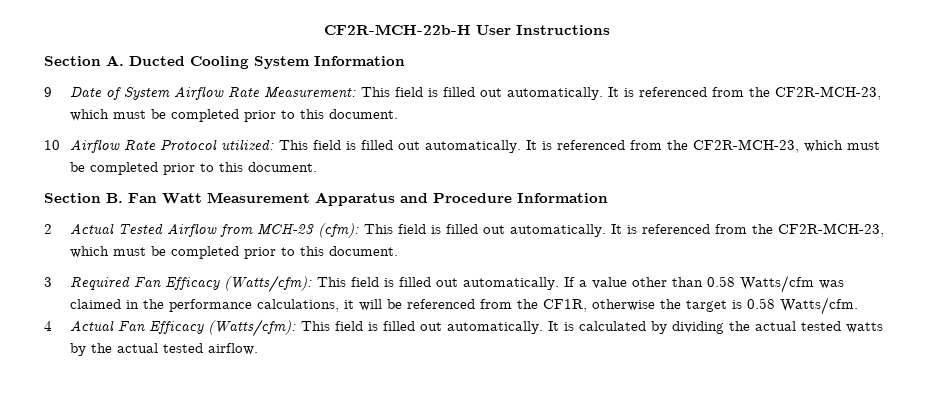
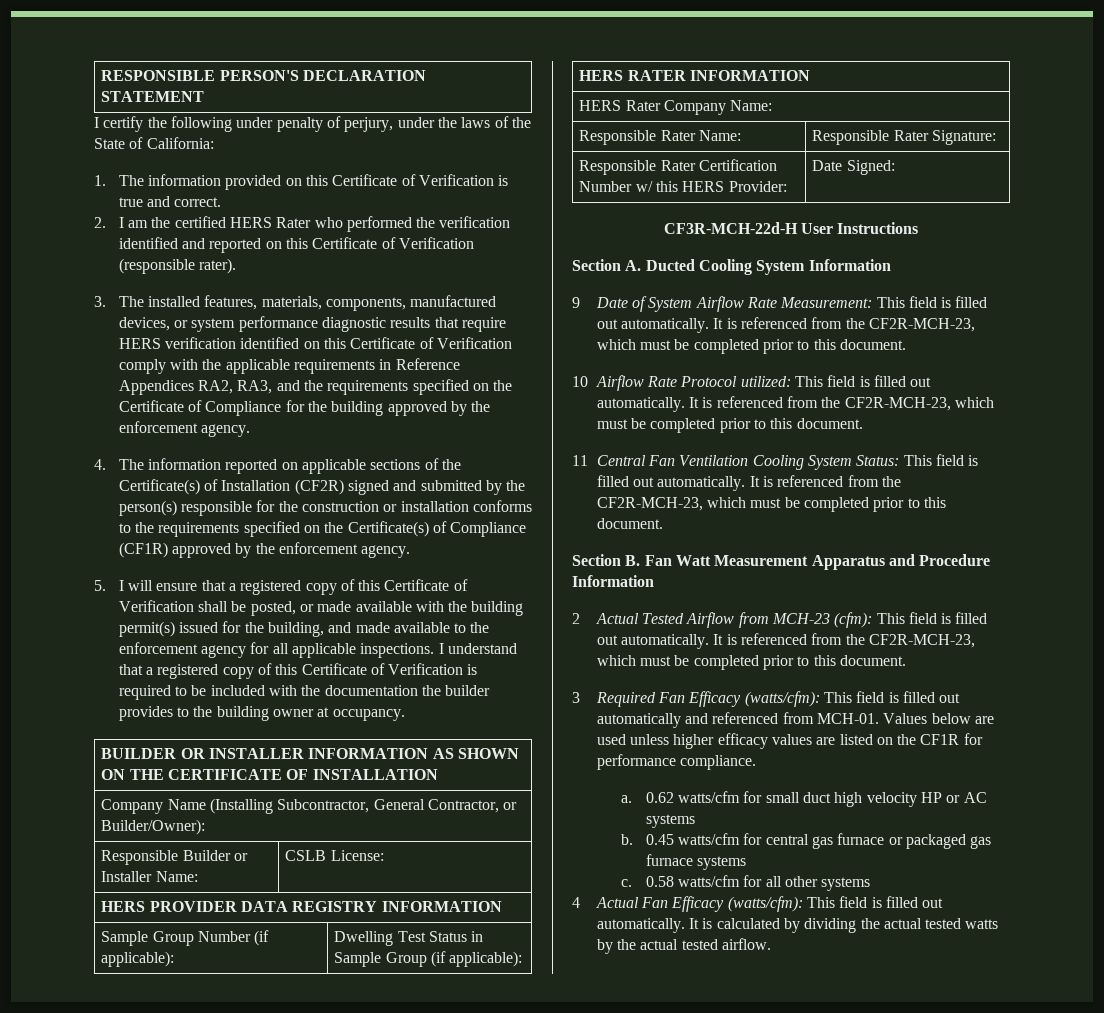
- CF2R-MCH-22b-H User Instructions
+ RESPONSIBLE PERSON'S DECLARATION STATEMENT
+ I certify the following under penalty of perjury, under the laws of the State of California:
+ 1. The information provided on this Certificate of Verification is true and correct.
+ 2. I am the certified HERS Rater who performed the verification identified and reported on this Certificate of Verification (responsible rater).
+ 3. The installed features, materials, components, manufactured devices, or system performance diagnostic results that require HERS verification identified on this Certificate of Verification comply with the applicable requirements in Reference Appendices RA2, RA3, and the requirements specified on the Certificate of Compliance for the building approved by the enforcement agency.
+ 4. The information reported on applicable sections of the Certificate(s) of Installation (CF2R) signed and submitted by the person(s) responsible for the construction or installation conforms to the requirements specified on the Certificate(s) of Compliance (CF1R) approved by the enforcement agency.
+ 5. I will ensure that a registered copy of this Certificate of Verification shall be posted, or made available with the building permit(s) issued for the building, and made available to the enforcement agency for all applicable inspections. I understand that a registered copy of this Certificate of Verification is required to be included with the documentation the builder provides to the building owner at occupancy.
+ BUILDER OR INSTALLER INFORMATION AS SHOWN ON THE CERTIFICATE OF INSTALLATION
+ Company Name (Installing Subcontractor, General Contractor, or Builder/Owner):
+ Responsible Builder or Installer Name: | CSLB License:
+ HERS PROVIDER DATA REGISTRY INFORMATION
+ Sample Group Number (if applicable): | Dwelling Test Status in Sample Group (if applicable):
+ HERS RATER INFORMATION
+ HERS Rater Company Name:
+ Responsible Rater Name: | Responsible Rater Signature:
+ Responsible Rater Certification Number w/ this HERS Provider: | Date Signed:
+ CF3R-MCH-22d-H User Instructions
+ 11 Central Fan Ventilation Cooling System Status: This field is filled out automatically. It is referenced from the CF2R-MCH-23, which must be completed prior to this document.
- 3 Required Fan Efficacy (Watts/cfm): This field is filled out automatically. If a value other than 0.58 Watts/cfm was claimed in the performance calculations, it will be referenced from the CF1R, otherwise the target is 0.58 Watts/cfm.
+ 3 Required Fan Efficacy (watts/cfm): This field is filled out automatically and referenced from MCH-01. Values below are used unless higher efficacy values are listed on the CF1R for performance compliance.
+ a. 0.62 watts/cfm for small duct high velocity HP or AC systems
+ b. 0.45 watts/cfm for central gas furnace or packaged gas furnace systems
+ c. 0.58 watts/cfm for all other systems
- 4 Actual Fan Efficacy (Watts/cfm): This field is filled out automatically.
+ 4 Actual Fan Efficacy (watts/cfm): This field is filled out automatically.

